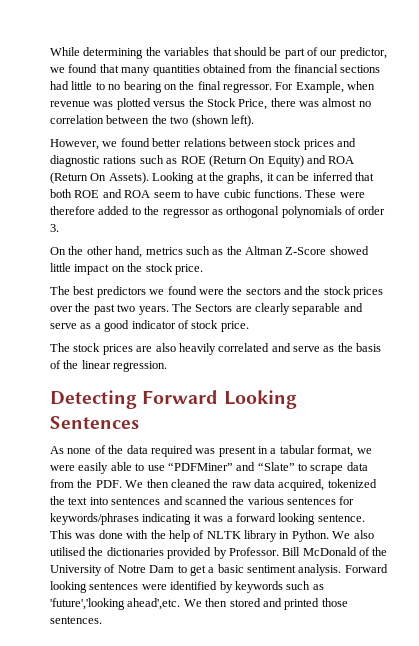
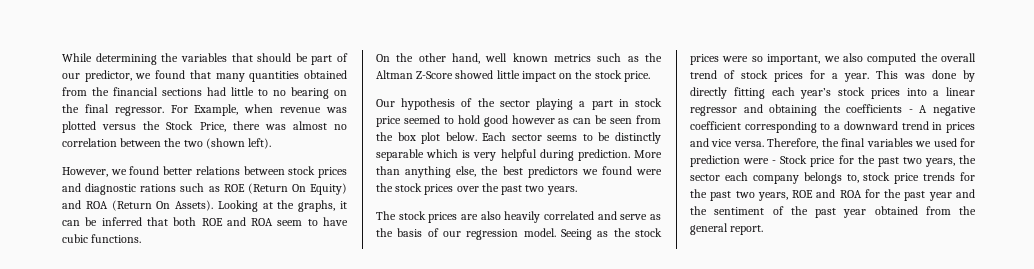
- These were therefore added to the regressor as orthogonal polynomials of order 3.
- On the other hand, metrics such as the Altman Z-Score showed little impact on the stock price.
+ On the other hand, well known metrics such as the Altman Z-Score showed little impact on the stock price.
- The best predictors we found were the sectors and the stock prices over the past two years. The Sectors are clearly separable and serve as a good indicator of stock price.
+ Our hypothesis of the sector playing a part in stock price seemed to hold good however as can be seen from the box plot below. Each sector seems to be distinctly separable which is very helpful during prediction. More than anything else, the best predictors we found were the stock prices over the past two years.
- The stock prices are also heavily correlated and serve as the basis of the linear regression.
- Detecting Forward Looking Sentences
- As none of the data required was present in a tabular format, we were easily able to use “PDFMiner” and “Slate” to scrape data from the PDF. We then cleaned the raw data acquired, tokenized the text into sentences and scanned the various sentences for keywords/phrases indicating it was a forward looking sentence. This was done with the help of NLTK library in Python. We also utilised the dictionaries provided by Professor. Bill McDonald of the University of Notre Dam to get a basic sentiment analysis. Forward looking sentences were identified by keywords such as 'future','looking ahead',etc. We then stored and printed those sentences.
+ The stock prices are also heavily correlated and serve as the basis of our regression model. Seeing as the stock prices were so important, we also computed the overall trend of stock prices for a year. This was done by directly fitting each year’s stock prices into a linear regressor and obtaining the coefficients - A negative coefficient corresponding to a downward trend in prices and vice versa. Therefore, the final variables we used for prediction were - Stock price for the past two years, the sector each company belongs to, stock price trends for the past two years, ROE and ROA for the past year and the sentiment of the past year obtained from the general report.

